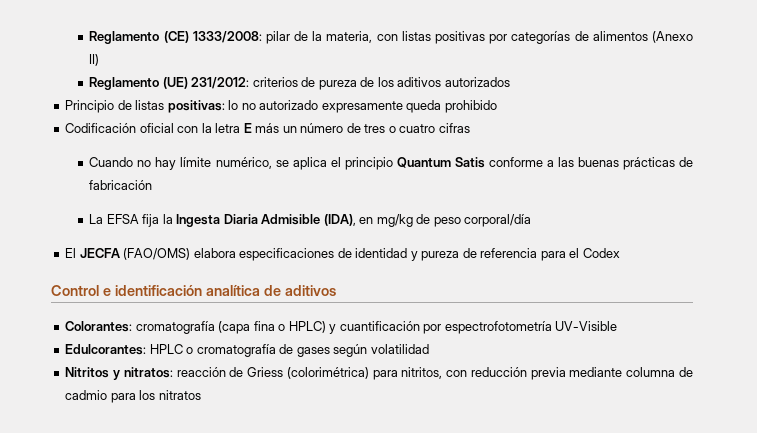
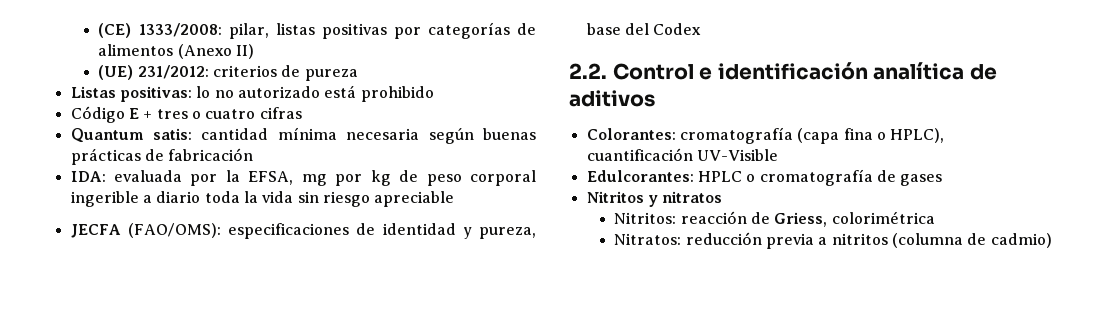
- Reglamento (CE) 1333/2008: pilar de la materia, con listas positivas por categorías de alimentos (Anexo II)
+ (CE) 1333/2008: pilar, listas positivas por categorías de alimentos (Anexo II)
- Reglamento (UE) 231/2012: criterios de pureza de los aditivos autorizados
- Principio de listas positivas: lo no autorizado expresamente queda prohibido
+ (UE) 231/2012: criterios de pureza
+ Listas positivas: lo no autorizado está prohibido
- Codificación oficial con la letra E más un número de tres o cuatro cifras
- Cuando no hay límite numérico, se aplica el principio Quantum Satis conforme a las buenas prácticas de fabricación
- La EFSA fija la Ingesta Diaria Admisible (IDA), en mg/kg de peso corporal/día
- El JECFA (FAO/OMS) elabora especificaciones de identidad y pureza de referencia para el Codex
+ Código E + tres o cuatro cifras
+ Quantum satis: cantidad mínima necesaria según buenas prácticas de fabricación
+ IDA: evaluada por la EFSA, mg por kg de peso corporal ingerible a diario toda la vida sin riesgo apreciable
+ JECFA (FAO/OMS): especificaciones de identidad y pureza, base del Codex
- Control e identificación analítica de aditivos
+ 2.2. Control e identificación analítica de aditivos
- Colorantes: cromatografía (capa fina o HPLC) y cuantificación por espectrofotometría UV-Visible
+ Colorantes: cromatografía (capa fina o HPLC), cuantificación UV-Visible
- Edulcorantes: HPLC o cromatografía de gases según volatilidad
+ Edulcorantes: HPLC o cromatografía de gases
- Nitritos y nitratos: reacción de Griess (colorimétrica) para nitritos, con reducción previa mediante columna de cadmio para los nitratos
+ Nitritos y nitratos
+ Nitritos: reacción de Griess, colorimétrica
+ Nitratos: reducción previa a nitritos (columna de cadmio)

